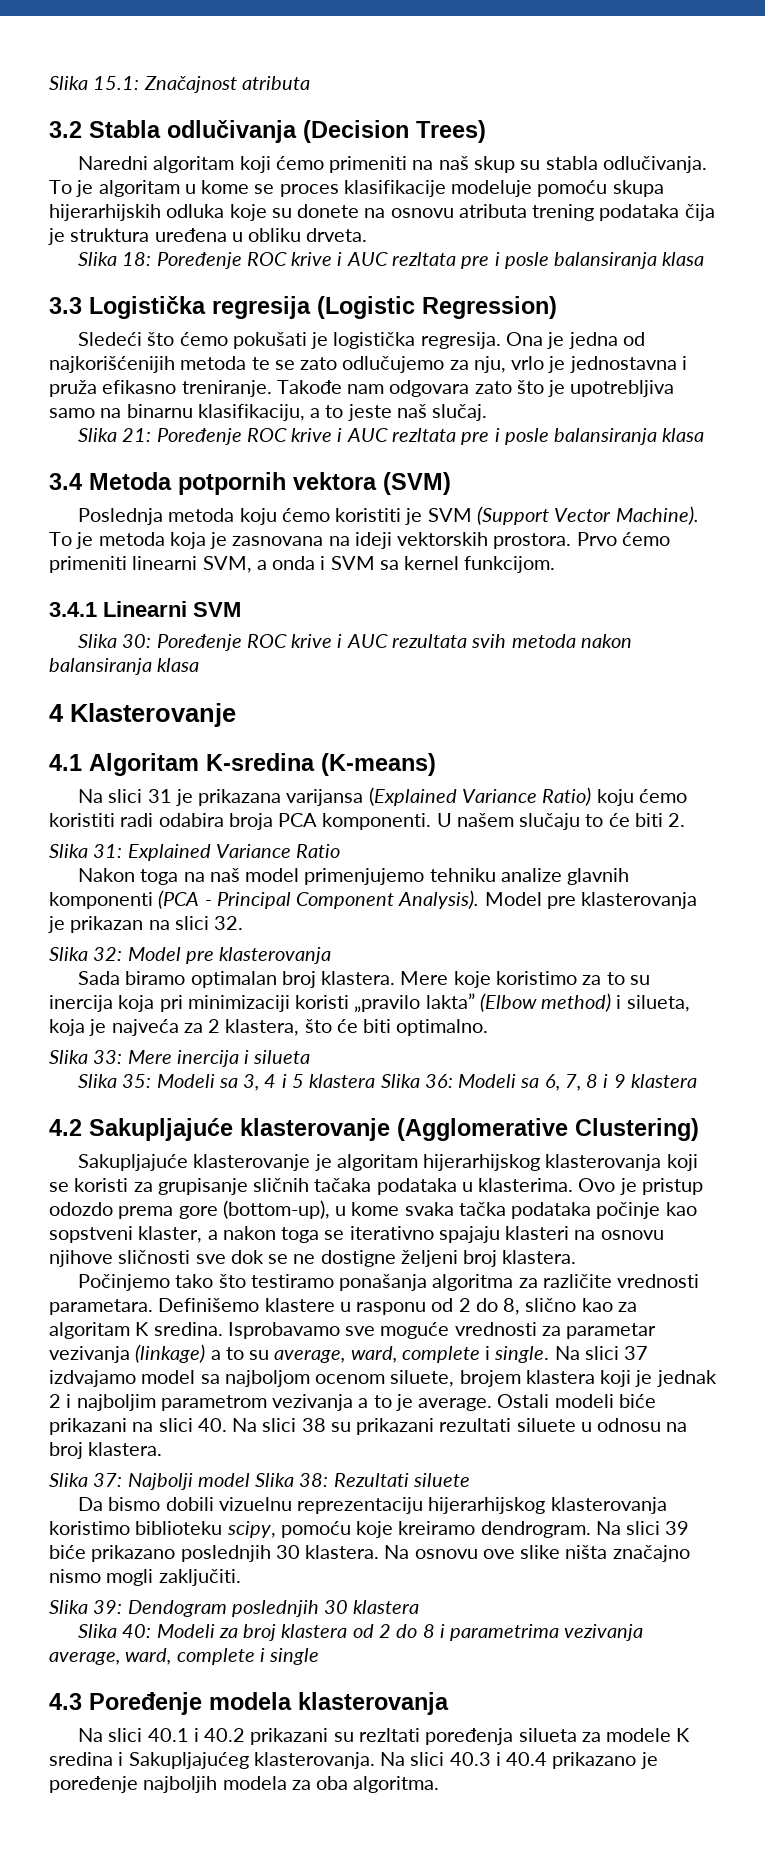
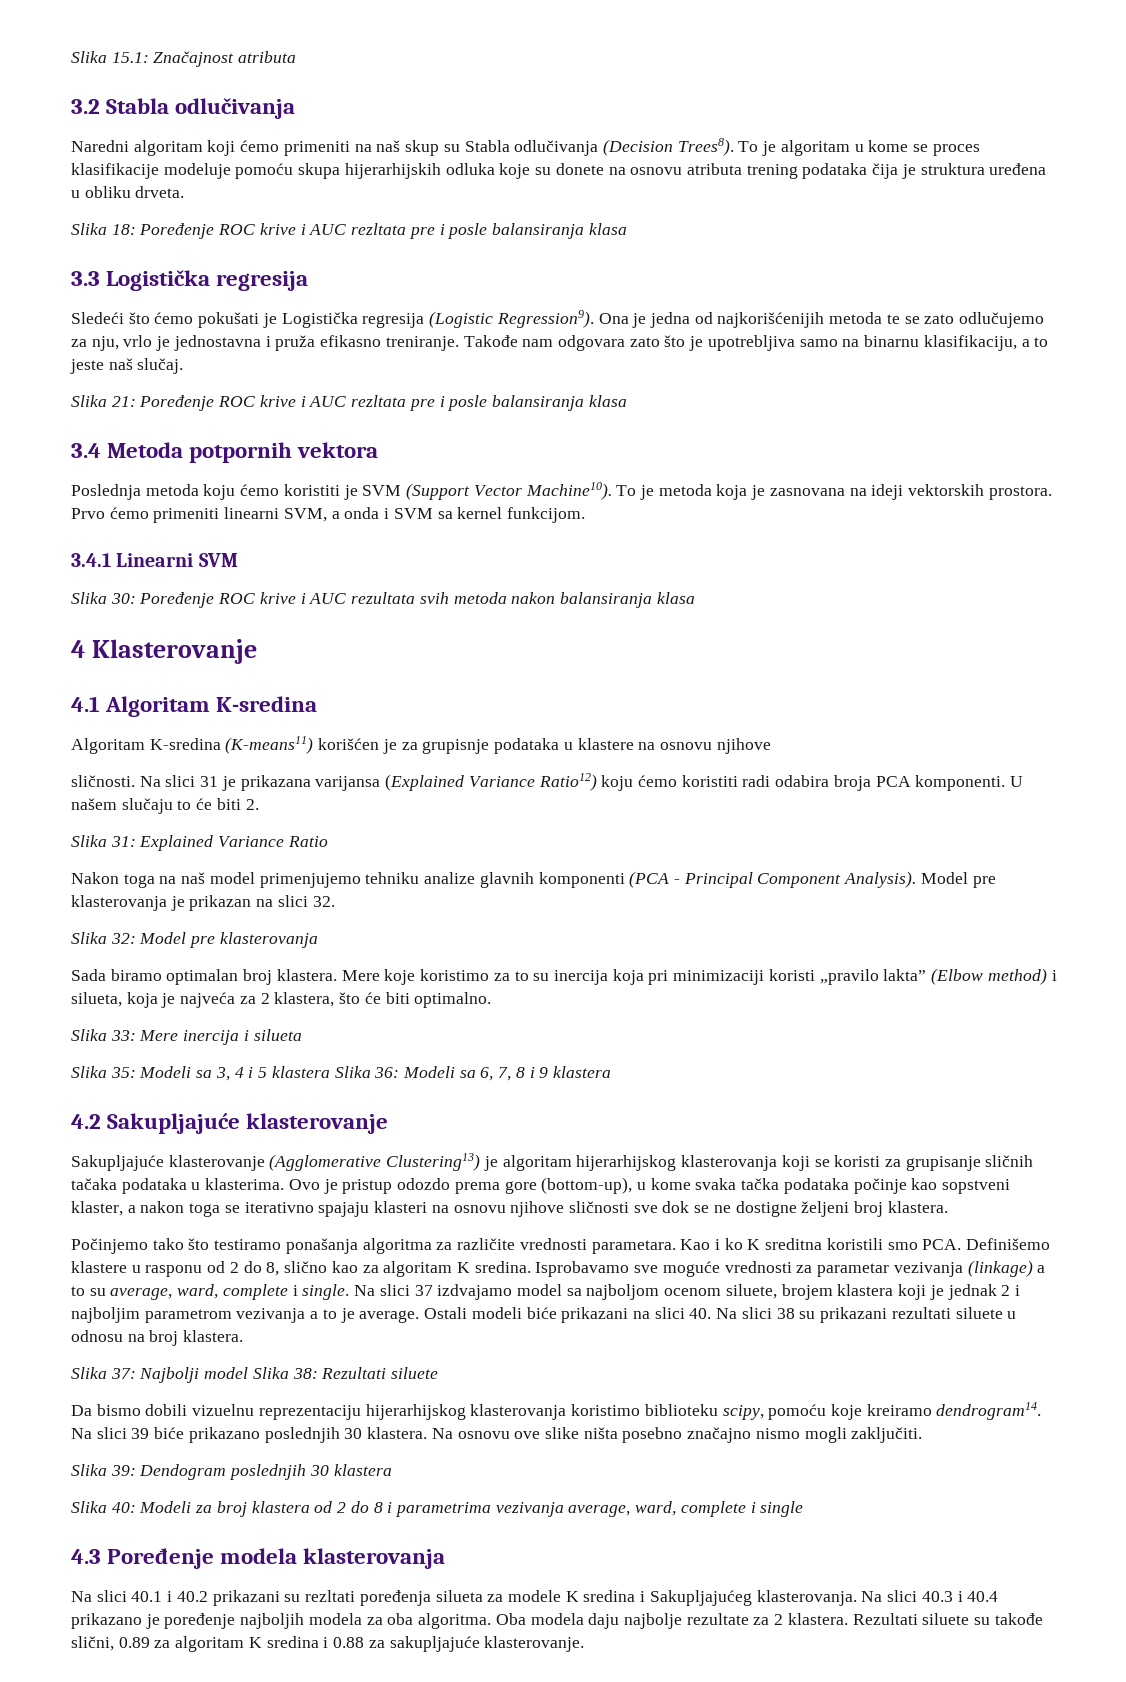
- 3.2 Stabla odlučivanja (Decision Trees)
+ 3.2 Stabla odlučivanja
- Naredni algoritam koji ćemo primeniti na naš skup su stabla odlučivanja.
+ Naredni algoritam koji ćemo primeniti na naš skup su Stabla odlučivanja (Decision Trees8).
- 3.3 Logistička regresija (Logistic Regression)
+ 3.3 Logistička regresija
- Sledeći što ćemo pokušati je logistička regresija.
+ Sledeći što ćemo pokušati je Logistička regresija (Logistic Regression9).
- 3.4 Metoda potpornih vektora (SVM)
+ 3.4 Metoda potpornih vektora
- Poslednja metoda koju ćemo koristiti je SVM (Support Vector Machine).
+ Poslednja metoda koju ćemo koristiti je SVM (Support Vector Machine10).
- 4.1 Algoritam K-sredina (K-means)
- Na slici 31 je prikazana varijansa (Explained Variance Ratio) koju ćemo koristiti radi odabira broja PCA komponenti.
+ 4.1 Algoritam K-sredina
+ Algoritam K-sredina (K-means11) korišćen je za grupisnje podataka u klastere na osnovu njihove
+ sličnosti. Na slici 31 je prikazana varijansa (Explained Variance Ratio12) koju ćemo koristiti radi odabira broja PCA komponenti.
- 4.2 Sakupljajuće klasterovanje (Agglomerative Clustering)
- Sakupljajuće klasterovanje je algoritam hijerarhijskog klasterovanja koji se koristi za grupisanje sličnih tačaka podataka u klasterima.
+ 4.2 Sakupljajuće klasterovanje
+ Sakupljajuće klasterovanje (Agglomerative Clustering13) je algoritam hijerarhijskog klasterovanja koji se koristi za grupisanje sličnih tačaka podataka u klasterima.
- Definišemo klastere u rasponu od 2 do 8, slično kao za algoritam K sredina.
+ Kao i ko K sreditna koristili smo PCA. Definišemo klastere u rasponu od 2 do 8, slično kao za algoritam K sredina.
- Da bismo dobili vizuelnu reprezentaciju hijerarhijskog klasterovanja koristimo biblioteku scipy, pomoću koje kreiramo dendrogram.
+ Da bismo dobili vizuelnu reprezentaciju hijerarhijskog klasterovanja koristimo biblioteku scipy, pomoću koje kreiramo dendrogram14.
- Na osnovu ove slike ništa značajno nismo mogli zaključiti.
+ Na osnovu ove slike ništa posebno značajno nismo mogli zaključiti.
+ Oba modela daju najbolje rezultate za 2 klastera. Rezultati siluete su takođe slični, 0.89 za algoritam K sredina i 0.88 za sakupljajuće klasterovanje.

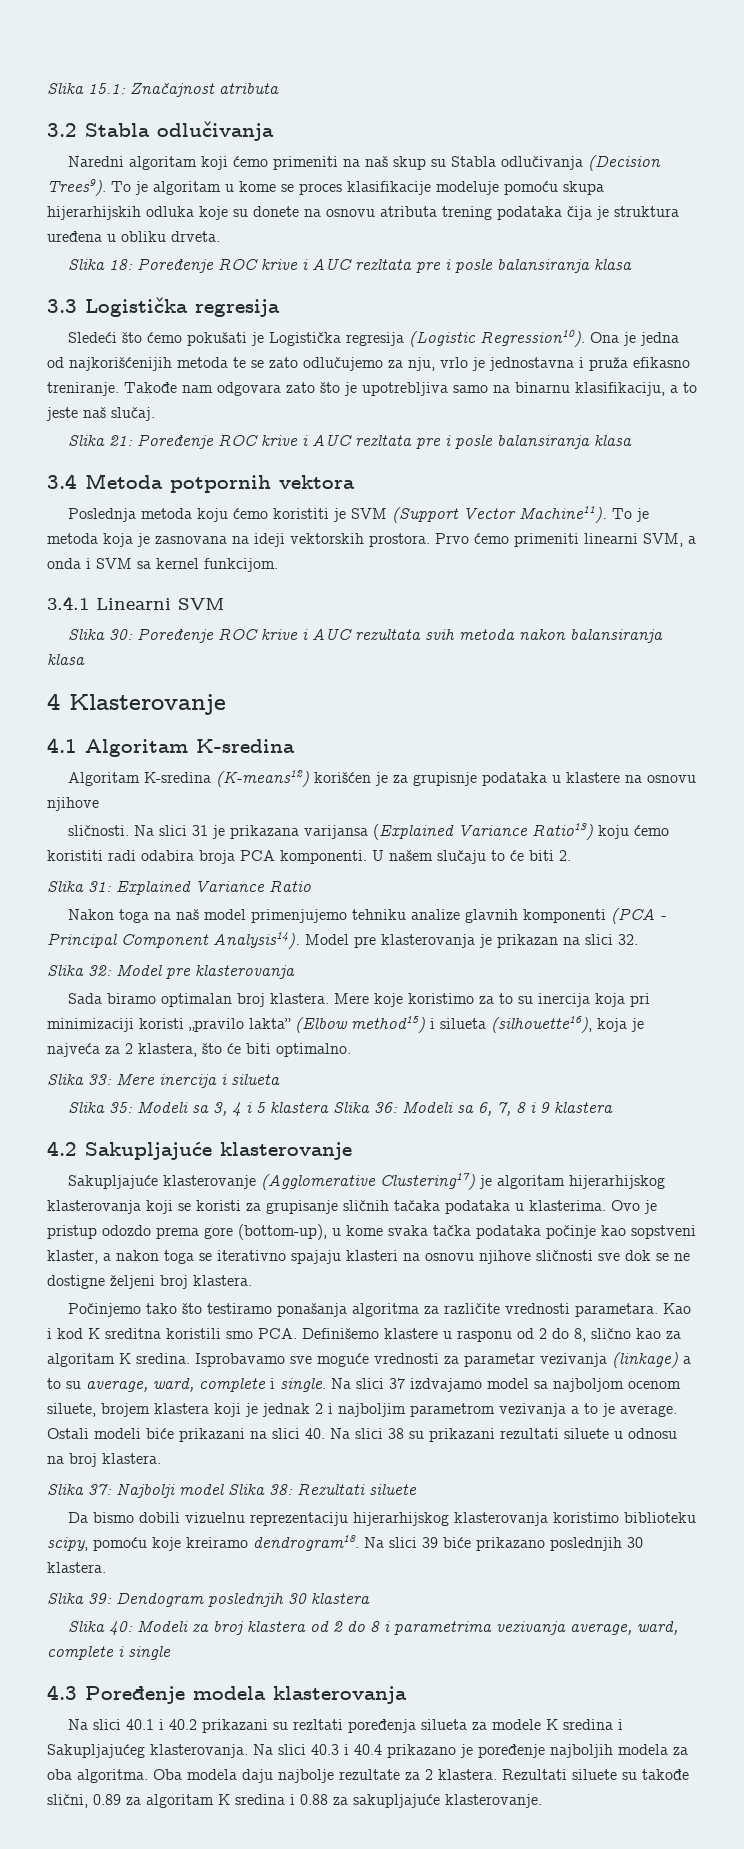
- Naredni algoritam koji ćemo primeniti na naš skup su Stabla odlučivanja (Decision Trees8).
+ Naredni algoritam koji ćemo primeniti na naš skup su Stabla odlučivanja (Decision Trees9).
- Sledeći što ćemo pokušati je Logistička regresija (Logistic Regression9).
+ Sledeći što ćemo pokušati je Logistička regresija (Logistic Regression10).
- Poslednja metoda koju ćemo koristiti je SVM (Support Vector Machine10).
+ Poslednja metoda koju ćemo koristiti je SVM (Support Vector Machine11).
- Algoritam K-sredina (K-means11) korišćen je za grupisnje podataka u klastere na osnovu njihove
+ Algoritam K-sredina (K-means12) korišćen je za grupisnje podataka u klastere na osnovu njihove
- Na slici 31 je prikazana varijansa (Explained Variance Ratio12) koju ćemo koristiti radi odabira broja PCA komponenti.
+ Na slici 31 je prikazana varijansa (Explained Variance Ratio13) koju ćemo koristiti radi odabira broja PCA komponenti.
- Nakon toga na naš model primenjujemo tehniku analize glavnih komponenti (PCA - Principal Component Analysis).
+ Nakon toga na naš model primenjujemo tehniku analize glavnih komponenti (PCA - Principal Component Analysis14).
- Mere koje koristimo za to su inercija koja pri minimizaciji koristi „pravilo lakta” (Elbow method) i silueta, koja je najveća za 2 klastera, što će biti optimalno.
+ Mere koje koristimo za to su inercija koja pri minimizaciji koristi „pravilo lakta” (Elbow method15) i silueta (silhouette16), koja je najveća za 2 klastera, što će biti optimalno.
- Sakupljajuće klasterovanje (Agglomerative Clustering13) je algoritam hijerarhijskog klasterovanja koji se koristi za grupisanje sličnih tačaka podataka u klasterima.
+ Sakupljajuće klasterovanje (Agglomerative Clustering17) je algoritam hijerarhijskog klasterovanja koji se koristi za grupisanje sličnih tačaka podataka u klasterima.
- Kao i ko K sreditna koristili smo PCA. Definišemo klastere u rasponu od 2 do 8, slično kao za algoritam K sredina.
+ Kao i kod K sreditna koristili smo PCA. Definišemo klastere u rasponu od 2 do 8, slično kao za algoritam K sredina.
- Da bismo dobili vizuelnu reprezentaciju hijerarhijskog klasterovanja koristimo biblioteku scipy, pomoću koje kreiramo dendrogram14.
+ Da bismo dobili vizuelnu reprezentaciju hijerarhijskog klasterovanja koristimo biblioteku scipy, pomoću koje kreiramo dendrogram18.
- Na osnovu ove slike ništa posebno značajno nismo mogli zaključiti.

